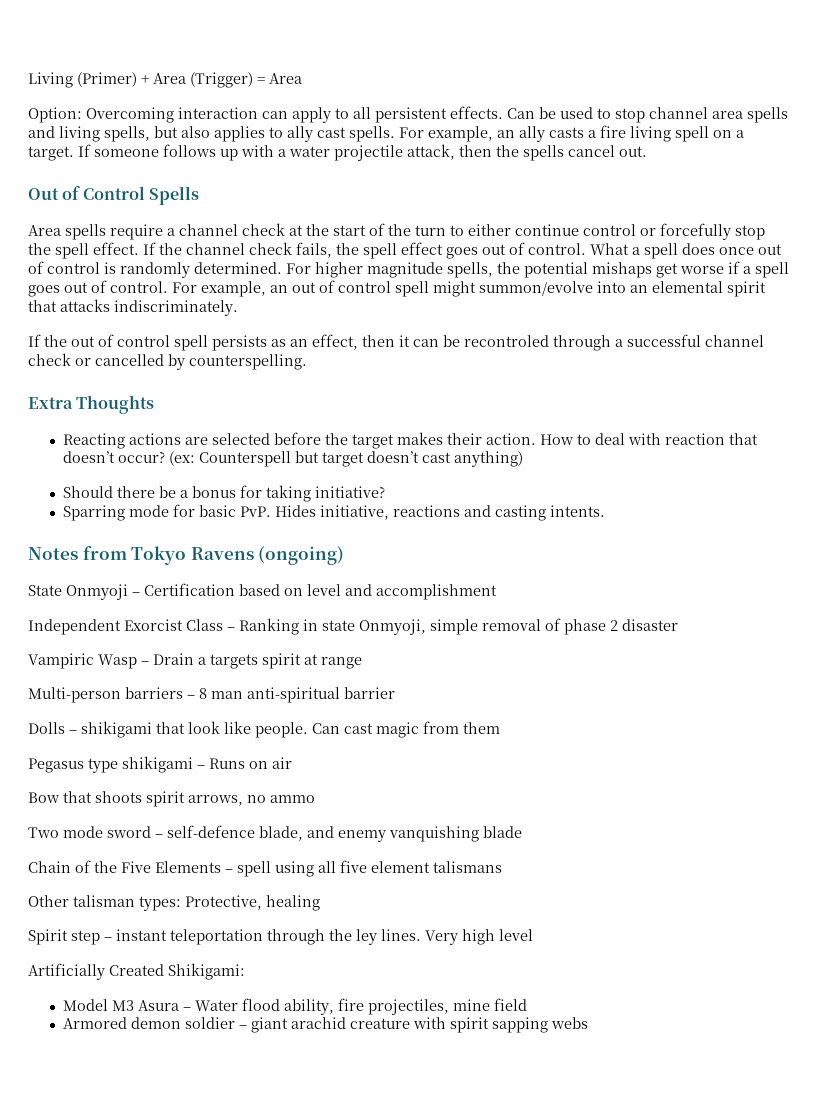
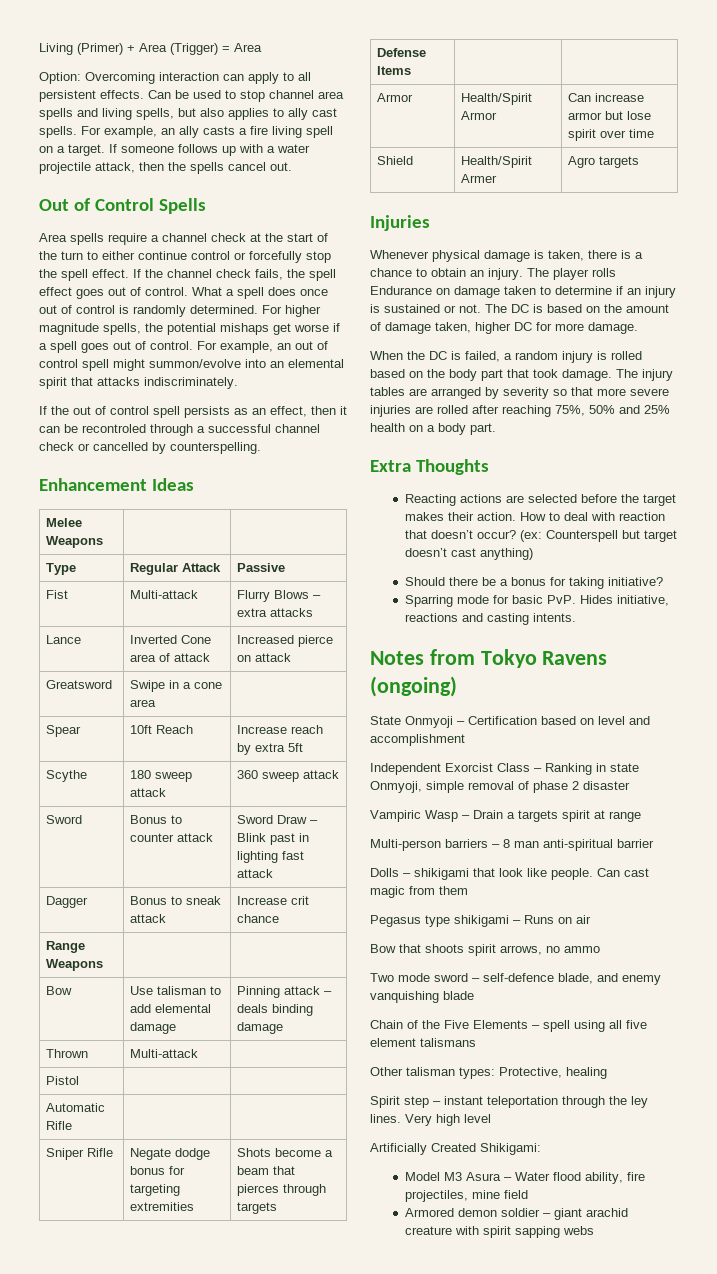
+ Enhancement Ideas
+ Melee Weapons | |
+ Type | Regular Attack | Passive
+ Fist | Multi-attack | Flurry Blows – extra attacks
+ Lance | Inverted Cone area of attack | Increased pierce on attack
+ Greatsword | Swipe in a cone area |
+ Spear | 10ft Reach | Increase reach by extra 5ft
+ Scythe | 180 sweep attack | 360 sweep attack
+ Sword | Bonus to counter attack | Sword Draw – Blink past in lighting fast attack
+ Dagger | Bonus to sneak attack | Increase crit chance
+ Range Weapons | |
+ Bow | Use talisman to add elemental damage | Pinning attack – deals binding damage
+ Thrown | Multi-attack |
+ Pistol | |
+ Automatic Rifle | |
+ Sniper Rifle | Negate dodge bonus for targeting extremities | Shots become a beam that pierces through targets
+ Defense Items | |
+ Armor | Health/Spirit Armor | Can increase armor but lose spirit over time
+ Shield | Health/Spirit Armer | Agro targets
+ Injuries
+ Whenever physical damage is taken, there is a chance to obtain an injury. The player rolls Endurance on damage taken to determine if an injury is sustained or not. The DC is based on the amount of damage taken, higher DC for more damage.
+ When the DC is failed, a random injury is rolled based on the body part that took damage. The injury tables are arranged by severity so that more severe injuries are rolled after reaching 75%, 50% and 25% health on a body part.

